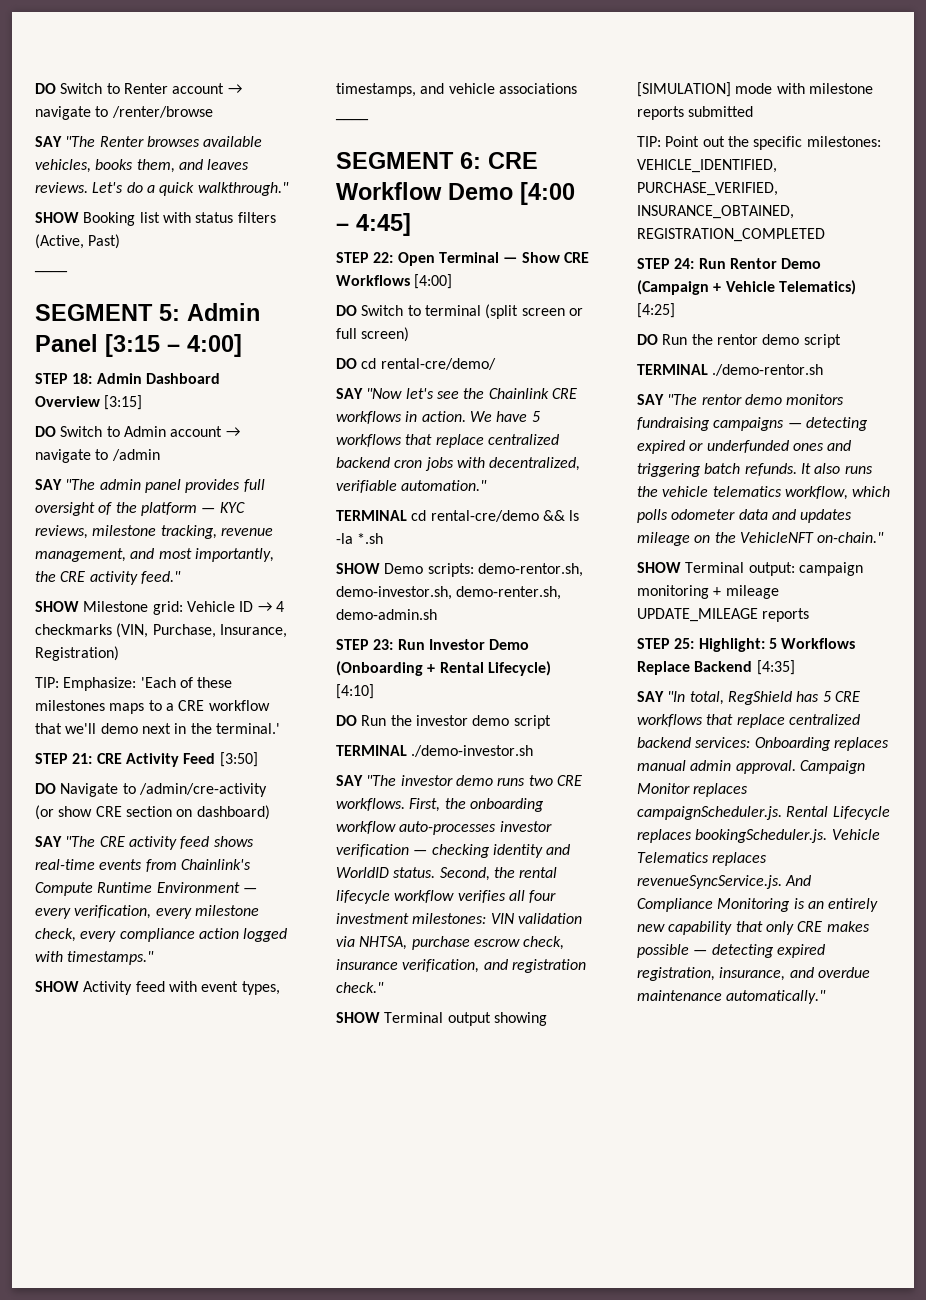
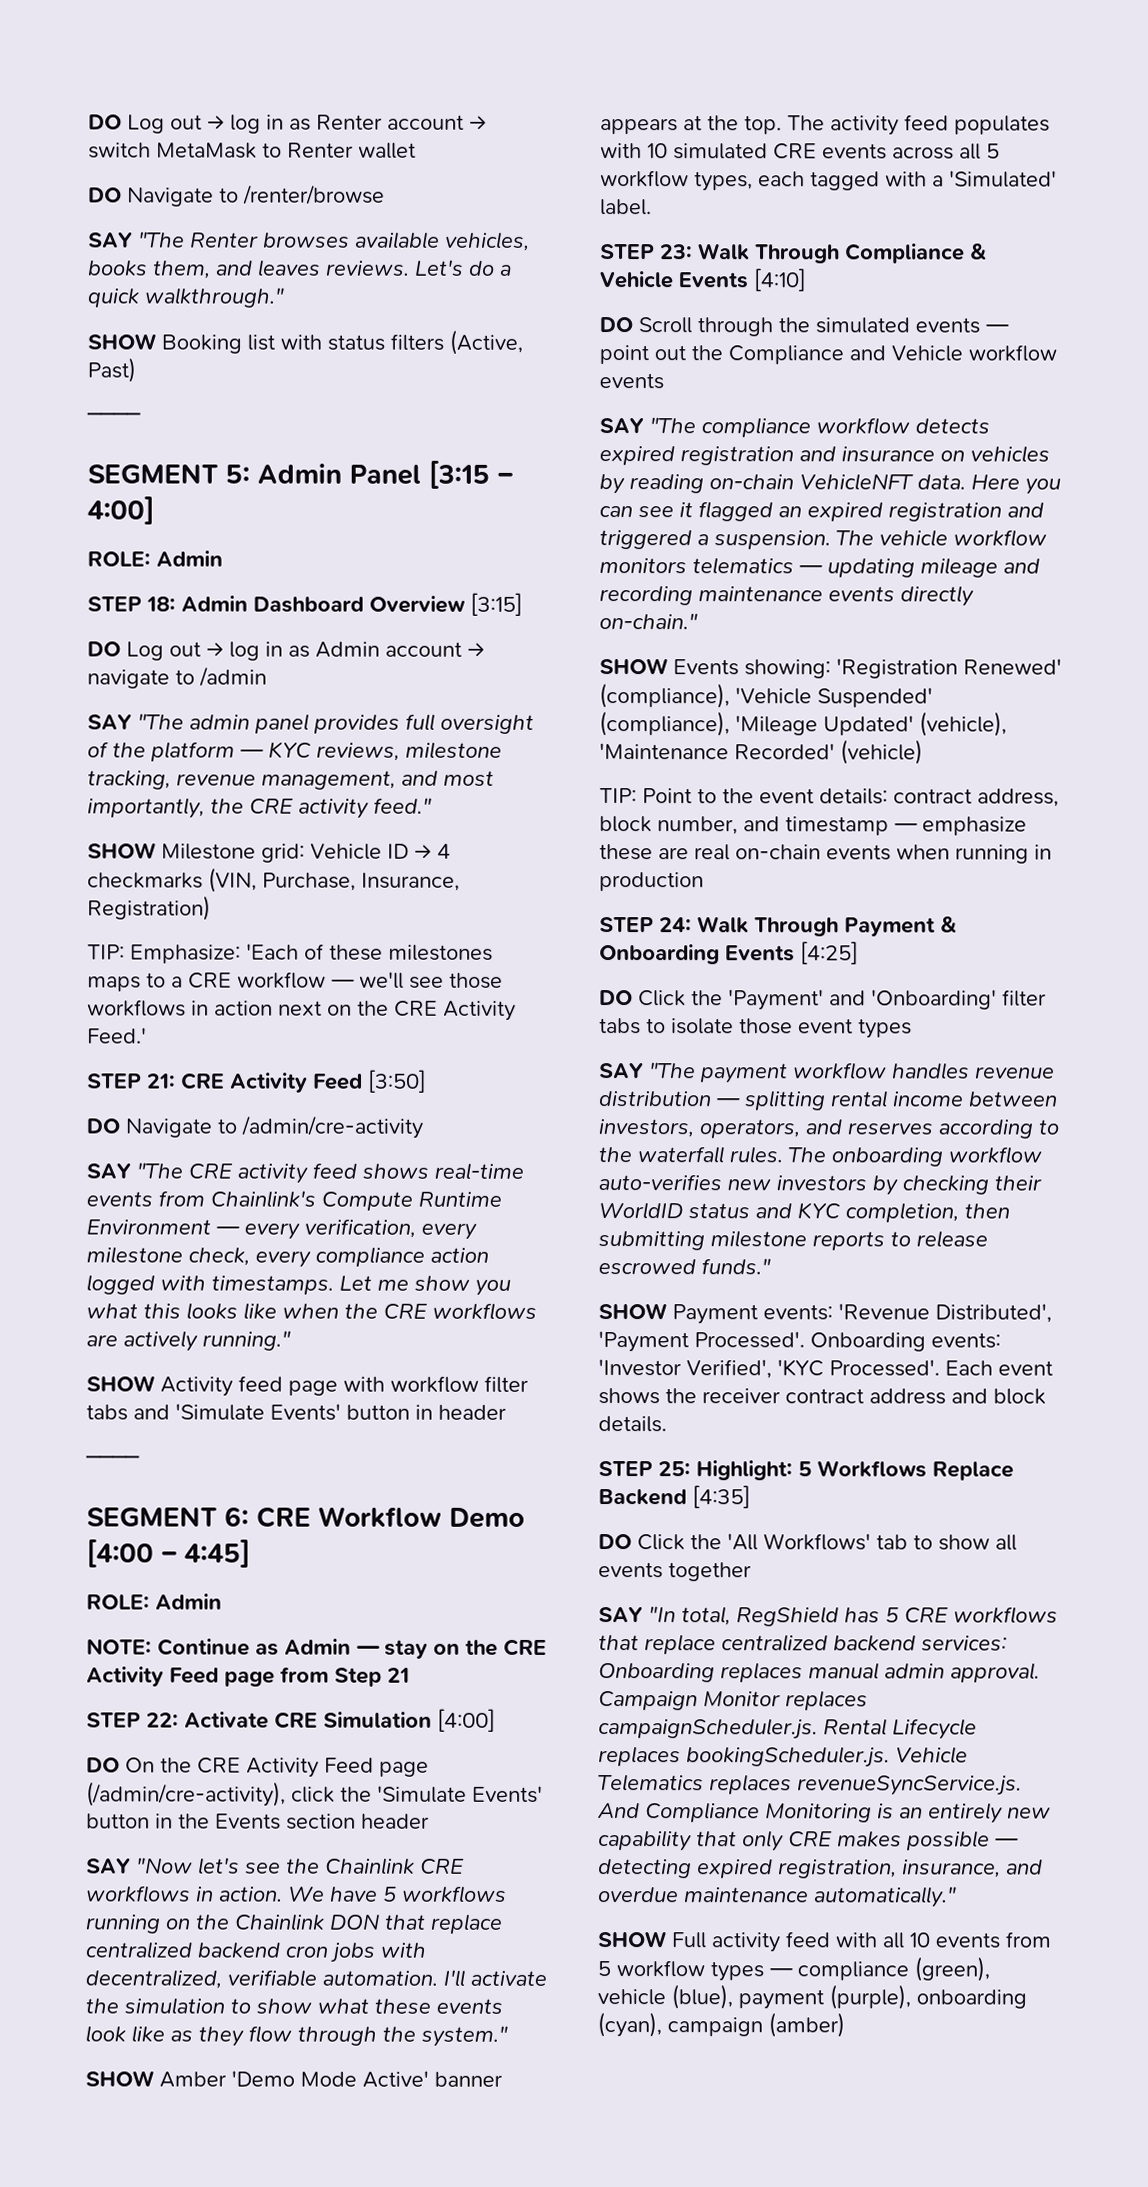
- DO Switch to Renter account → navigate to /renter/browse
+ DO Log out → log in as Renter account → switch MetaMask to Renter wallet
+ DO Navigate to /renter/browse
  SEGMENT 5: Admin Panel [3:15 – 4:00]
+ ROLE: Admin
- DO Switch to Admin account → navigate to /admin
+ DO Log out → log in as Admin account → navigate to /admin
- TIP: Emphasize: 'Each of these milestones maps to a CRE workflow that we'll demo next in the terminal.'
+ TIP: Emphasize: 'Each of these milestones maps to a CRE workflow — we'll see those workflows in action next on the CRE Activity Feed.'
- DO Navigate to /admin/cre-activity (or show CRE section on dashboard)
+ DO Navigate to /admin/cre-activity
- SAY "The CRE activity feed shows real-time events from Chainlink's Compute Runtime Environment — every verification, every milestone check, every compliance action logged with timestamps."
- SHOW Activity feed with event types, timestamps, and vehicle associations
+ SAY "The CRE activity feed shows real-time events from Chainlink's Compute Runtime Environment — every verification, every milestone check, every compliance action logged with timestamps. Let me show you what this looks like when the CRE workflows are actively running."
+ SHOW Activity feed page with workflow filter tabs and 'Simulate Events' button in header
  SEGMENT 6: CRE Workflow Demo [4:00 – 4:45]
- STEP 22: Open Terminal — Show CRE Workflows [4:00]
- DO Switch to terminal (split screen or full screen)
- DO cd rental-cre/demo/
+ ROLE: Admin
+ NOTE: Continue as Admin — stay on the CRE Activity Feed page from Step 21
+ STEP 22: Activate CRE Simulation [4:00]
+ DO On the CRE Activity Feed page (/admin/cre-activity), click the 'Simulate Events' button in the Events section header
- We have 5 workflows that replace centralized backend cron jobs with decentralized, verifiable automation."
- TERMINAL cd rental-cre/demo && ls -la *.sh
- SHOW Demo scripts: demo-rentor.sh, demo-investor.sh, demo-renter.sh, demo-admin.sh
- STEP 23: Run Investor Demo (Onboarding + Rental Lifecycle) [4:10]
- DO Run the investor demo script
- TERMINAL ./demo-investor.sh
- SAY "The investor demo runs two CRE workflows. First, the onboarding workflow auto-processes investor verification — checking identity and WorldID status. Second, the rental lifecycle workflow verifies all four investment milestones: VIN validation via NHTSA, purchase escrow check, insurance verification, and registration check."
- SHOW Terminal output showing [SIMULATION] mode with milestone reports submitted
- TIP: Point out the specific milestones: VEHICLE_IDENTIFIED, PURCHASE_VERIFIED, INSURANCE_OBTAINED, REGISTRATION_COMPLETED
- STEP 24: Run Rentor Demo (Campaign + Vehicle Telematics) [4:25]
- DO Run the rentor demo script
- TERMINAL ./demo-rentor.sh
- SAY "The rentor demo monitors fundraising campaigns — detecting expired or underfunded ones and triggering batch refunds. It also runs the vehicle telematics workflow, which polls odometer data and updates mileage on the VehicleNFT on-chain."
- SHOW Terminal output: campaign monitoring + mileage UPDATE_MILEAGE reports
+ We have 5 workflows running on the Chainlink DON that replace centralized backend cron jobs with decentralized, verifiable automation. I'll activate the simulation to show what these events look like as they flow through the system."
+ SHOW Amber 'Demo Mode Active' banner appears at the top. The activity feed populates with 10 simulated CRE events across all 5 workflow types, each tagged with a 'Simulated' label.
+ STEP 23: Walk Through Compliance & Vehicle Events [4:10]
+ DO Scroll through the simulated events — point out the Compliance and Vehicle workflow events
+ SAY "The compliance workflow detects expired registration and insurance on vehicles by reading on-chain VehicleNFT data. Here you can see it flagged an expired registration and triggered a suspension. The vehicle workflow monitors telematics — updating mileage and recording maintenance events directly on-chain."
+ SHOW Events showing: 'Registration Renewed' (compliance), 'Vehicle Suspended' (compliance), 'Mileage Updated' (vehicle), 'Maintenance Recorded' (vehicle)
+ TIP: Point to the event details: contract address, block number, and timestamp — emphasize these are real on-chain events when running in production
+ STEP 24: Walk Through Payment & Onboarding Events [4:25]
+ DO Click the 'Payment' and 'Onboarding' filter tabs to isolate those event types
+ SAY "The payment workflow handles revenue distribution — splitting rental income between investors, operators, and reserves according to the waterfall rules. The onboarding workflow auto-verifies new investors by checking their WorldID status and KYC completion, then submitting milestone reports to release escrowed funds."
+ SHOW Payment events: 'Revenue Distributed', 'Payment Processed'. Onboarding events: 'Investor Verified', 'KYC Processed'. Each event shows the receiver contract address and block details.
+ DO Click the 'All Workflows' tab to show all events together
+ SHOW Full activity feed with all 10 events from 5 workflow types — compliance (green), vehicle (blue), payment (purple), onboarding (cyan), campaign (amber)

